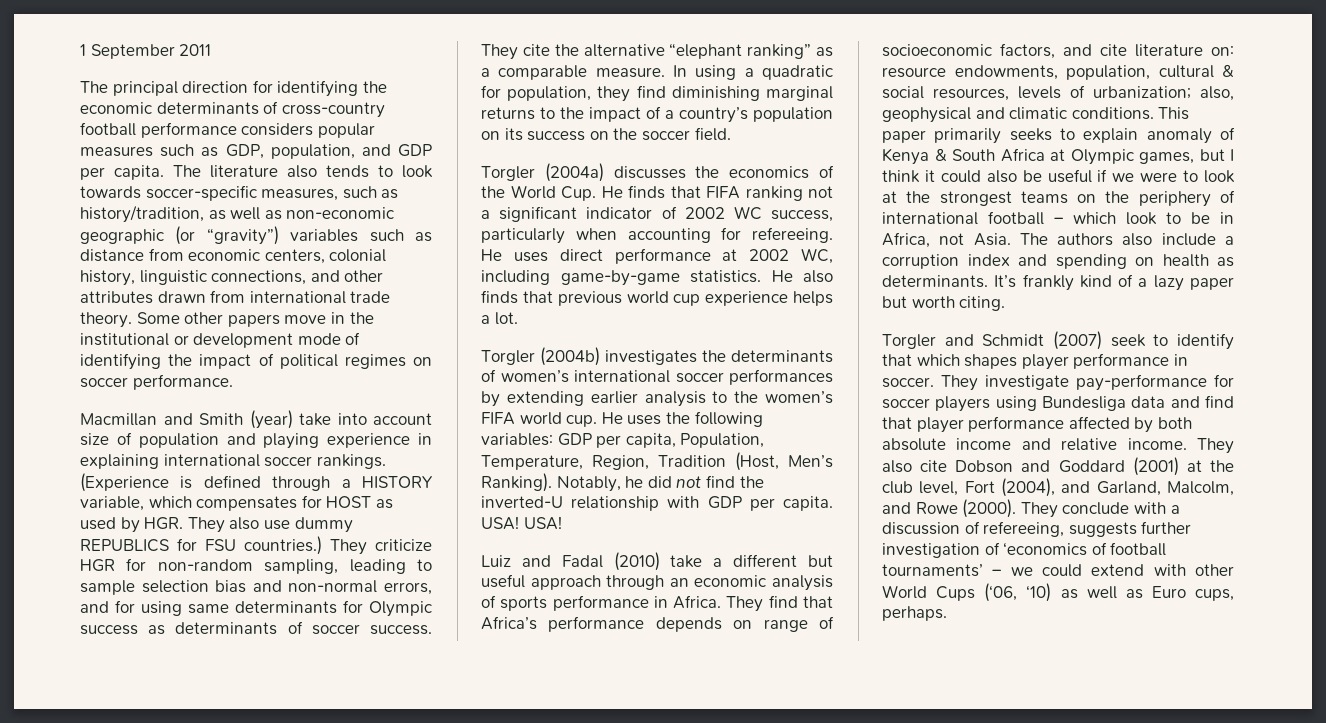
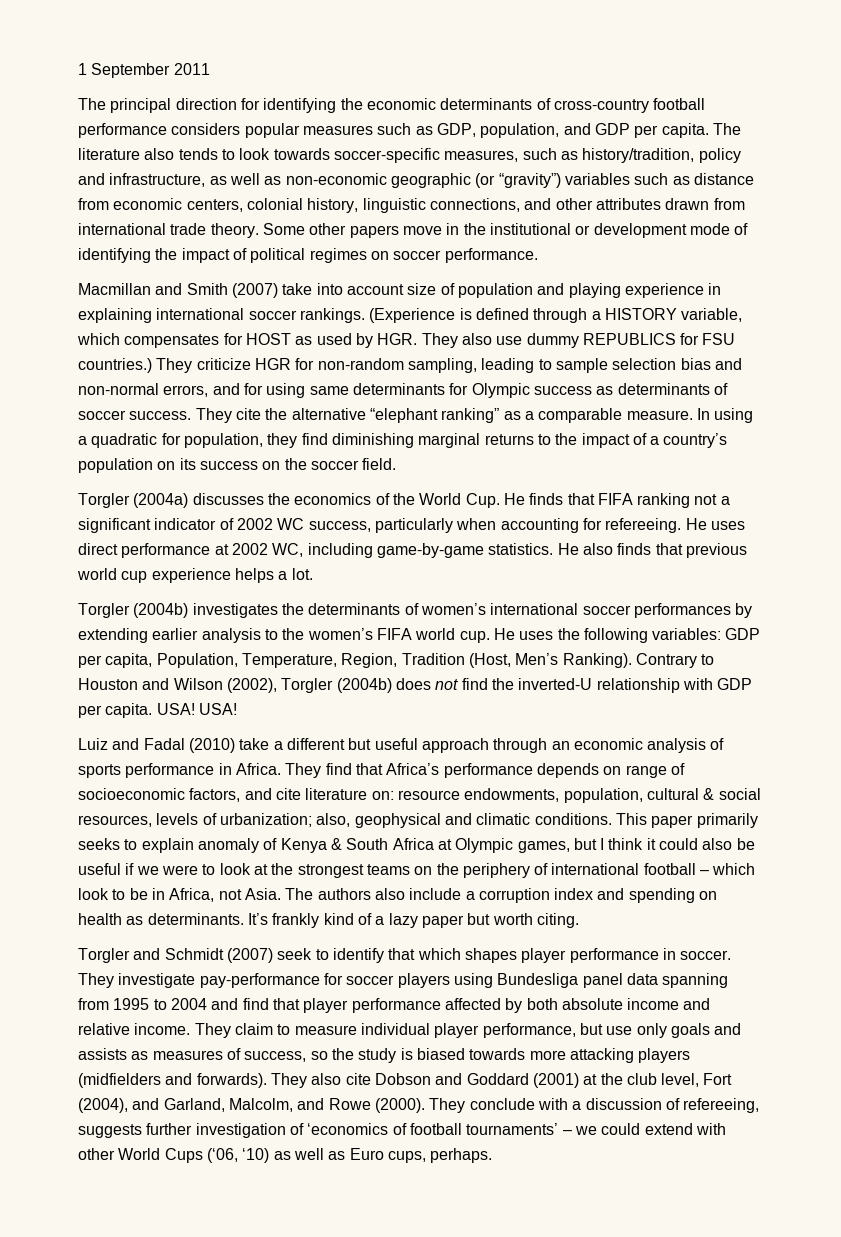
- The literature also tends to look towards soccer-specific measures, such as history/tradition, as well as non-economic geographic (or “gravity”) variables such as distance from economic centers, colonial history, linguistic connections, and other attributes drawn from international trade theory.
+ The literature also tends to look towards soccer-specific measures, such as history/tradition, policy and infrastructure, as well as non-economic geographic (or “gravity”) variables such as distance from economic centers, colonial history, linguistic connections, and other attributes drawn from international trade theory.
- Macmillan and Smith (year) take into account size of population and playing experience in explaining international soccer rankings.
+ Macmillan and Smith (2007) take into account size of population and playing experience in explaining international soccer rankings.
- Notably, he did not find the inverted-U relationship with GDP per capita.
+ Contrary to Houston and Wilson (2002), Torgler (2004b) does not find the inverted-U relationship with GDP per capita.
- They investigate pay-performance for soccer players using Bundesliga data and find that player performance affected by both absolute income and relative income.
+ They investigate pay-performance for soccer players using Bundesliga panel data spanning from 1995 to 2004 and find that player performance affected by both absolute income and relative income.
- They also cite Dobson and Goddard (2001) at the club level, Fort (2004), and Garland, Malcolm, and Rowe (2000).
+ They claim to measure individual player performance, but use only goals and assists as measures of success, so the study is biased towards more attacking players (midfielders and forwards). They also cite Dobson and Goddard (2001) at the club level, Fort (2004), and Garland, Malcolm, and Rowe (2000).

